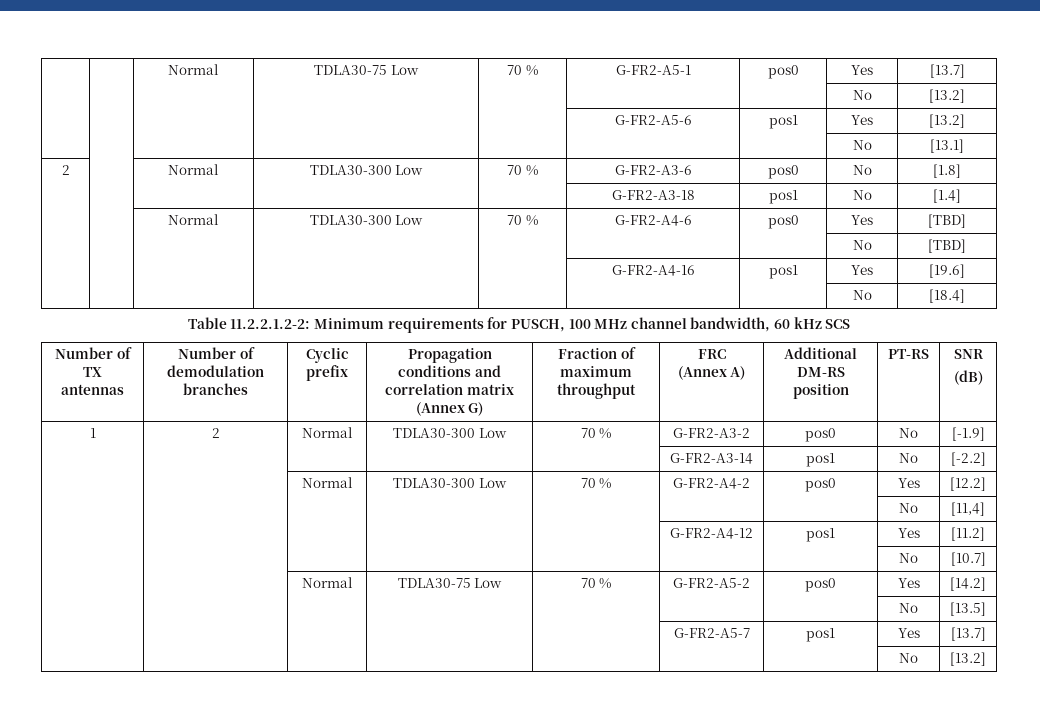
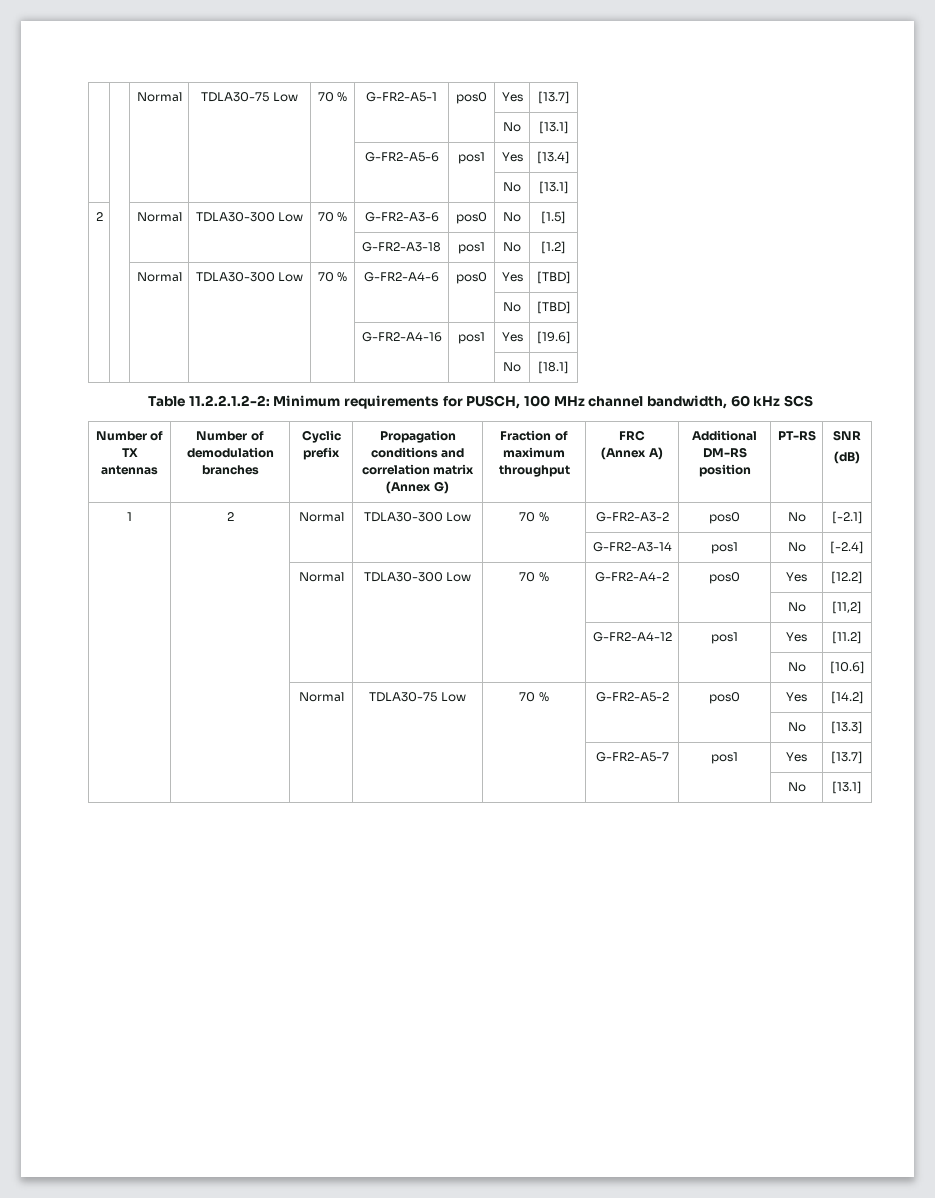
  | | Normal | TDLA30-75 Low | 70 % | G-FR2-A5-1 | pos0 | Yes | [13.7]
- | | | | | | | No | [13.2]
+ | | | | | | | No | [13.1]
- | | | | | G-FR2-A5-6 | pos1 | Yes | [13.2]
+ | | | | | G-FR2-A5-6 | pos1 | Yes | [13.4]
- 2 | | Normal | TDLA30-300 Low | 70 % | G-FR2-A3-6 | pos0 | No | [1.8]
+ 2 | | Normal | TDLA30-300 Low | 70 % | G-FR2-A3-6 | pos0 | No | [1.5]
- | | | | | G-FR2-A3-18 | pos1 | No | [1.4]
+ | | | | | G-FR2-A3-18 | pos1 | No | [1.2]
- | | | | | | | No | [18.4]
+ | | | | | | | No | [18.1]
- 1 | 2 | Normal | TDLA30-300 Low | 70 % | G-FR2-A3-2 | pos0 | No | [-1.9]
+ 1 | 2 | Normal | TDLA30-300 Low | 70 % | G-FR2-A3-2 | pos0 | No | [-2.1]
- | | | | | G-FR2-A3-14 | pos1 | No | [-2.2]
+ | | | | | G-FR2-A3-14 | pos1 | No | [-2.4]
- | | | | | | | No | [11,4]
+ | | | | | | | No | [11,2]
- | | | | | | | No | [10.7]
+ | | | | | | | No | [10.6]
- | | | | | | | No | [13.5]
+ | | | | | | | No | [13.3]
  | | | | | G-FR2-A5-7 | pos1 | Yes | [13.7]
- | | | | | | | No | [13.2]
+ | | | | | | | No | [13.1]

